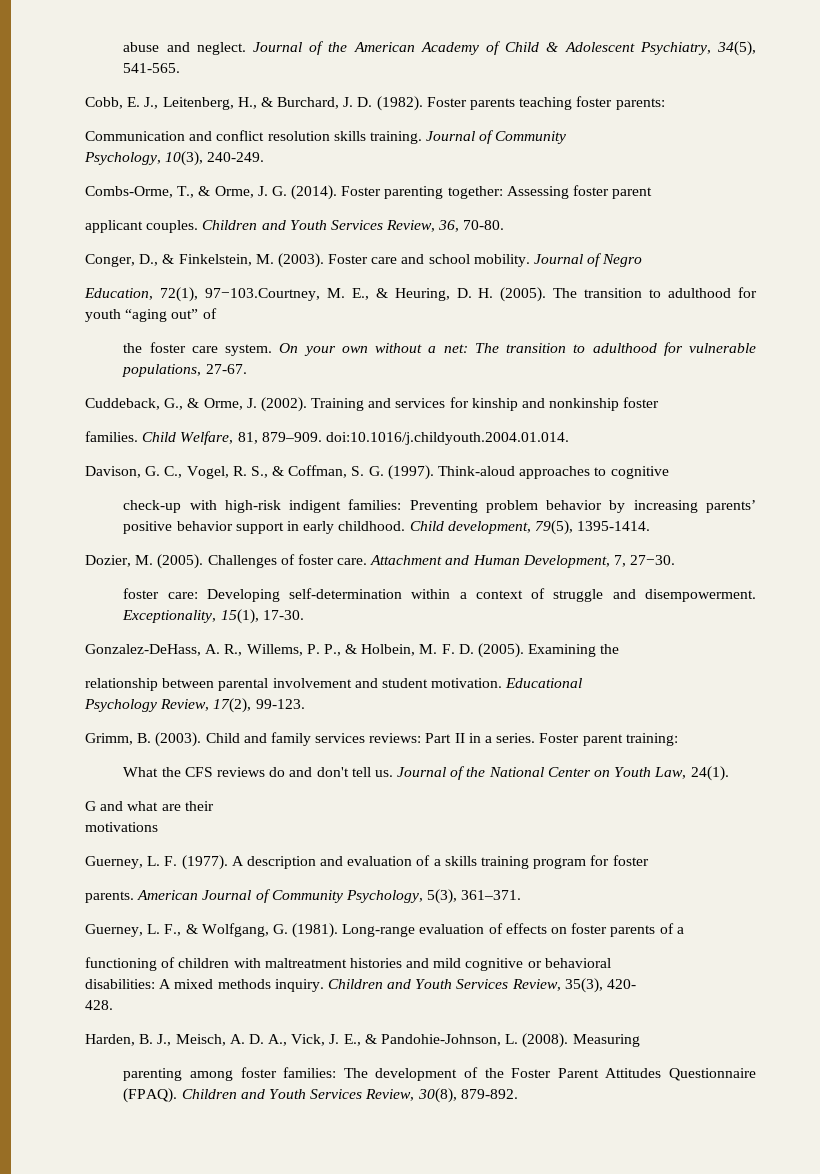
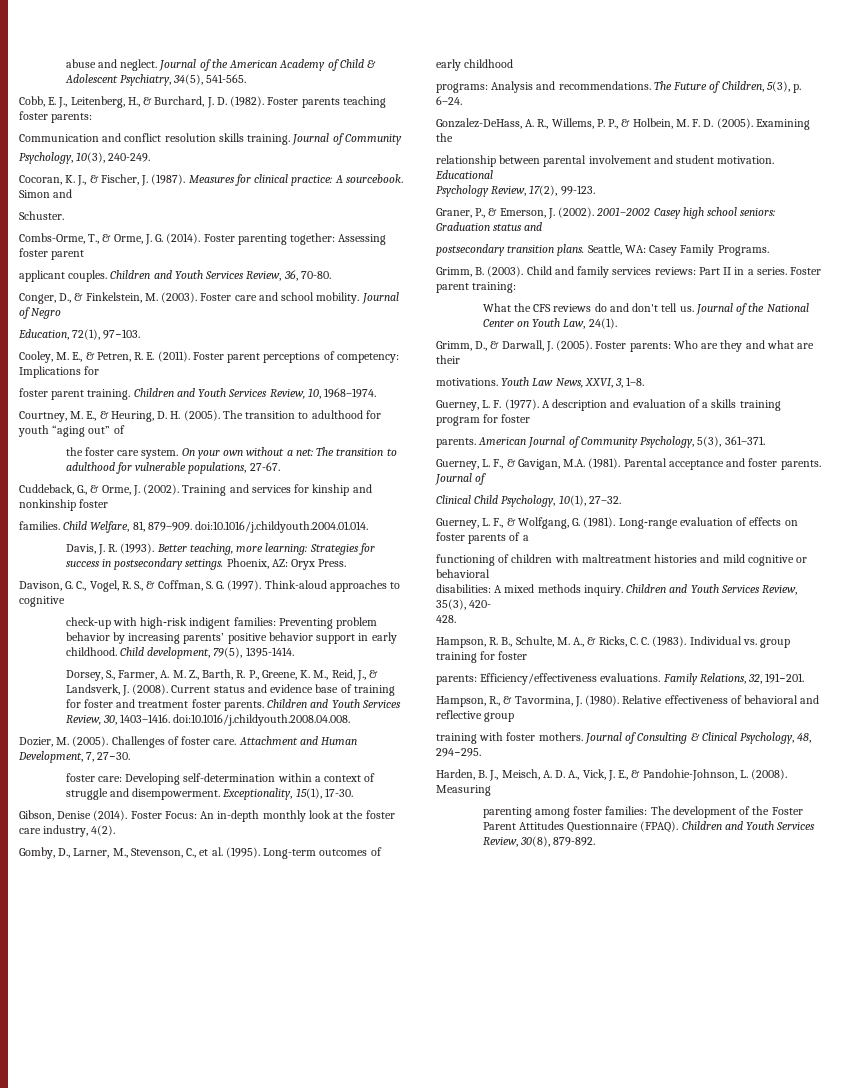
+ Cocoran, K. J., & Fischer, J. (1987). Measures for clinical practice: A sourcebook. Simon and
+ Schuster.
- Education, 72(1), 97−103.Courtney, M. E., & Heuring, D. H. (2005).
+ Education, 72(1), 97−103.
+ Cooley, M. E., & Petren, R. E. (2011). Foster parent perceptions of competency: Implications for
+ foster parent training. Children and Youth Services Review, 10, 1968–1974.
+ Courtney, M. E., & Heuring, D. H. (2005).
+ Davis, J. R. (1993). Better teaching, more learning: Strategies for success in postsecondary settings. Phoenix, AZ: Oryx Press.
+ Dorsey, S., Farmer, A. M. Z., Barth, R. P., Greene, K. M., Reid, J., & Landsverk, J. (2008). Current status and evidence base of training for foster and treatment foster parents. Children and Youth Services Review, 30, 1403–1416. doi:10.1016/j.childyouth.2008.04.008.
+ Gibson, Denise (2014). Foster Focus: An in-depth monthly look at the foster care industry, 4(2).
+ Gomby, D., Larner, M., Stevenson, C., et al. (1995). Long-term outcomes of early childhood
+ programs: Analysis and recommendations. The Future of Children, 5(3), p. 6–24.
+ Graner, P., & Emerson, J. (2002). 2001–2002 Casey high school seniors: Graduation status and
+ postsecondary transition plans. Seattle, WA: Casey Family Programs.
- G and what are their
- motivations
+ Grimm, D., & Darwall, J. (2005). Foster parents: Who are they and what are their
+ motivations. Youth Law News, XXVI, 3, 1–8.
+ Guerney, L. F., & Gavigan, M.A. (1981). Parental acceptance and foster parents. Journal of
+ Clinical Child Psychology, 10(1), 27–32.
+ Hampson, R. B., Schulte, M. A., & Ricks, C. C. (1983). Individual vs. group training for foster
+ parents: Efficiency/effectiveness evaluations. Family Relations, 32, 191−201.
+ Hampson, R., & Tavormina, J. (1980). Relative effectiveness of behavioral and reflective group
+ training with foster mothers. Journal of Consulting & Clinical Psychology, 48, 294−295.

